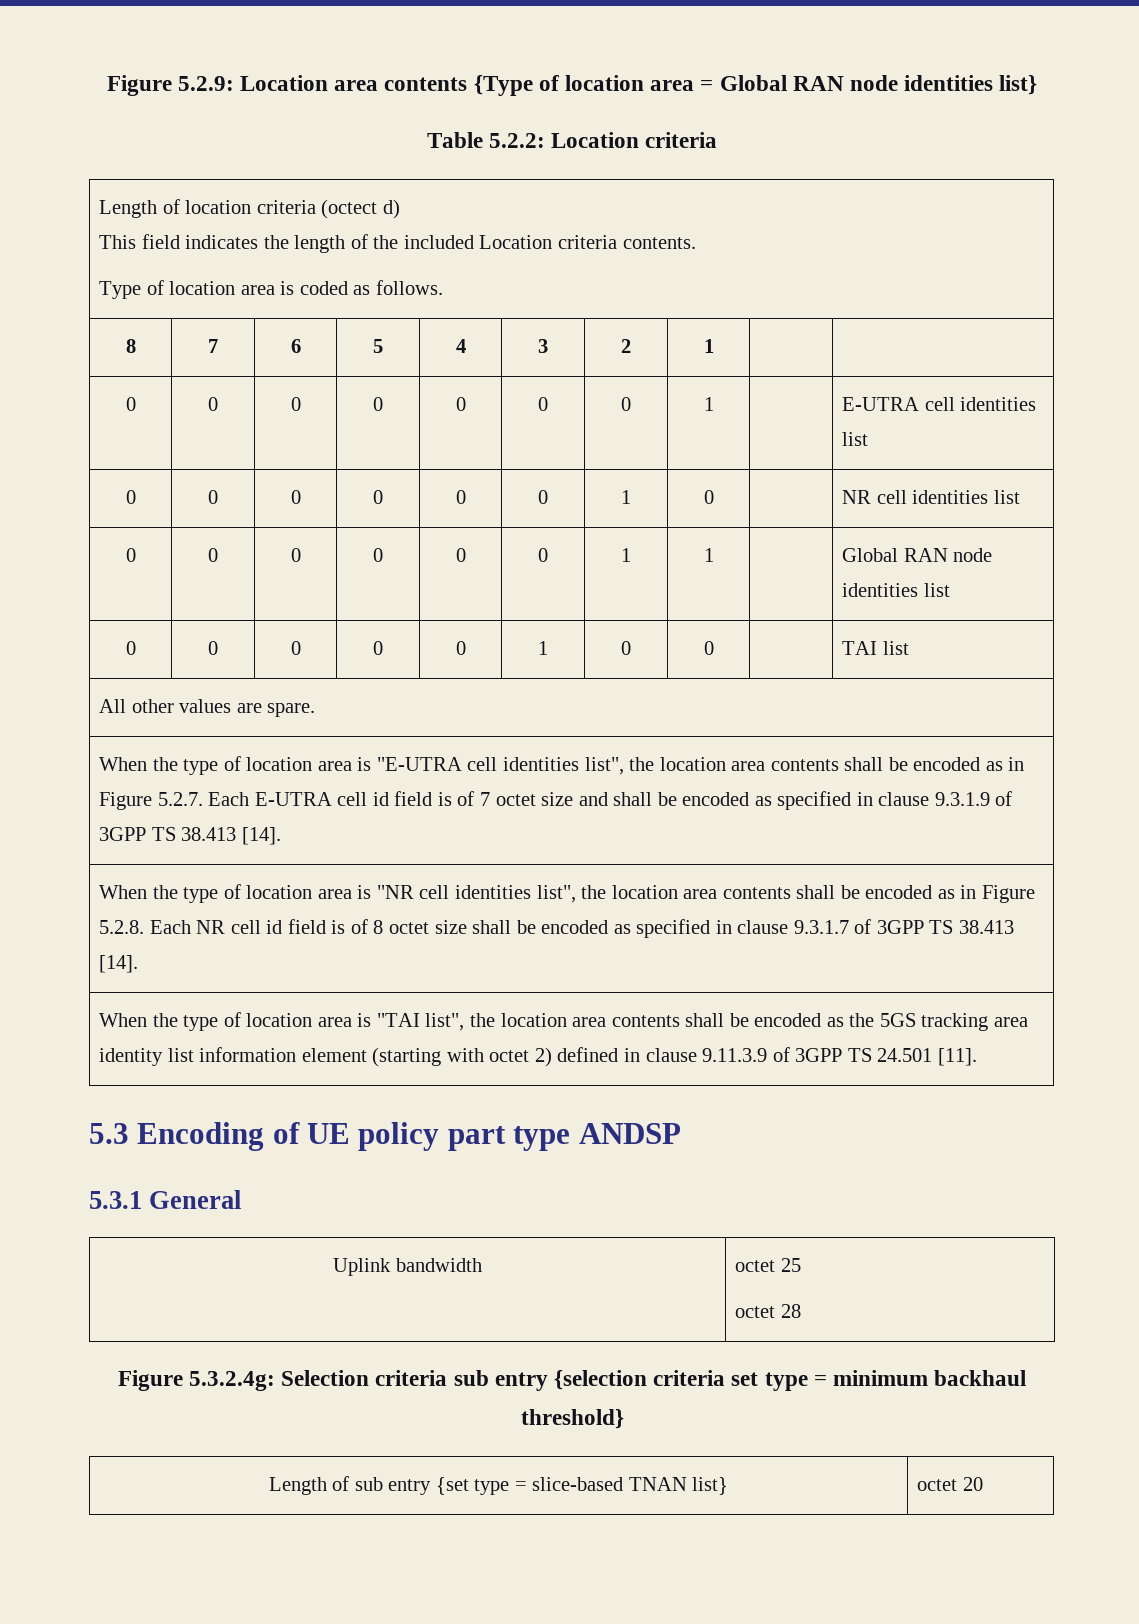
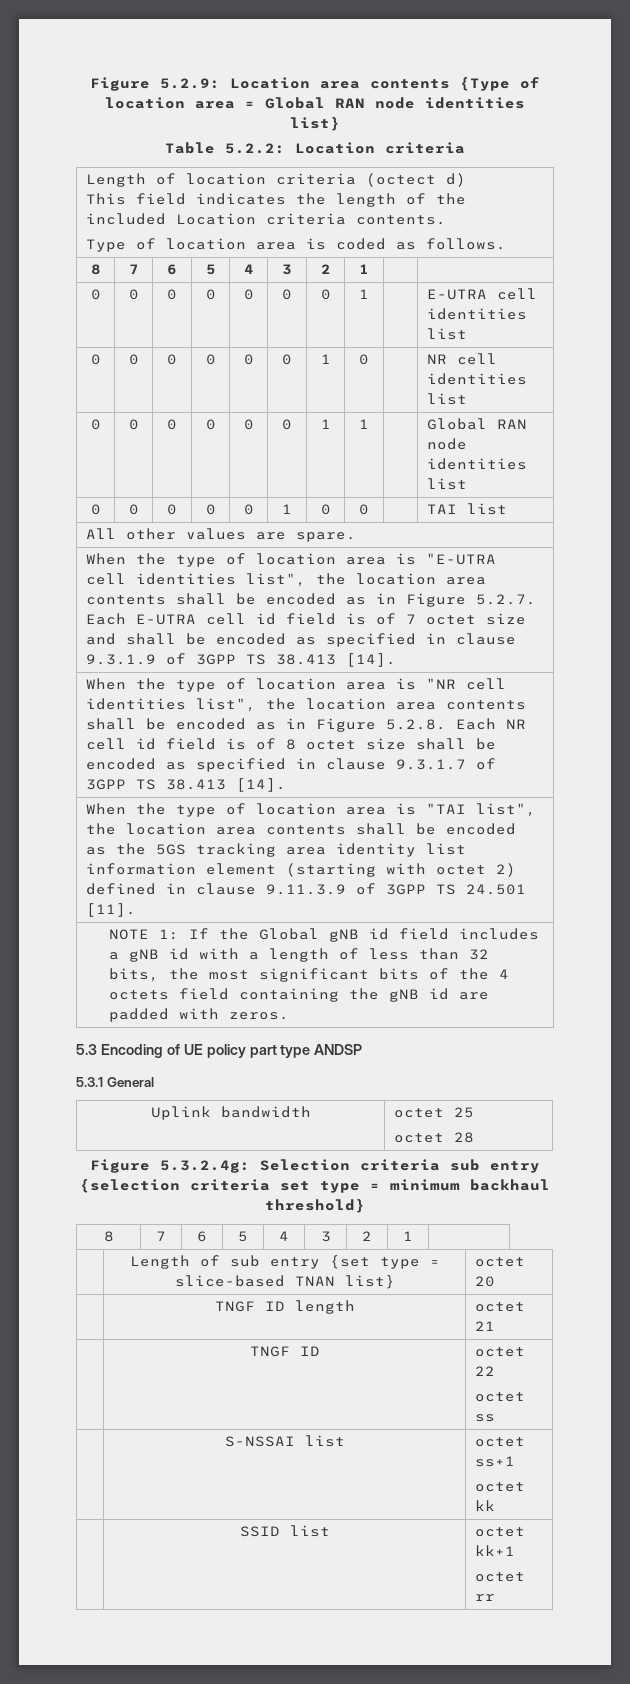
+ NOTE 1: If the Global gNB id field includes a gNB id with a length of less than 32 bits, the most significant bits of the 4 octets field containing the gNB id are padded with zeros.
  Figure 5.3.2.4g: Selection criteria sub entry {selection criteria set type = minimum backhaul threshold}
- Length of sub entry {set type = slice-based TNAN list} | octet 20
+ 8 | 7 | 6 | 5 | 4 | 3 | 2 | 1 |
+ | Length of sub entry {set type = slice-based TNAN list} | octet 20
+ | TNGF ID length | octet 21
+ | TNGF ID | octet 22
+ octet ss
+ | S-NSSAI list | octet ss+1
+ octet kk
+ | SSID list | octet kk+1
+ octet rr

